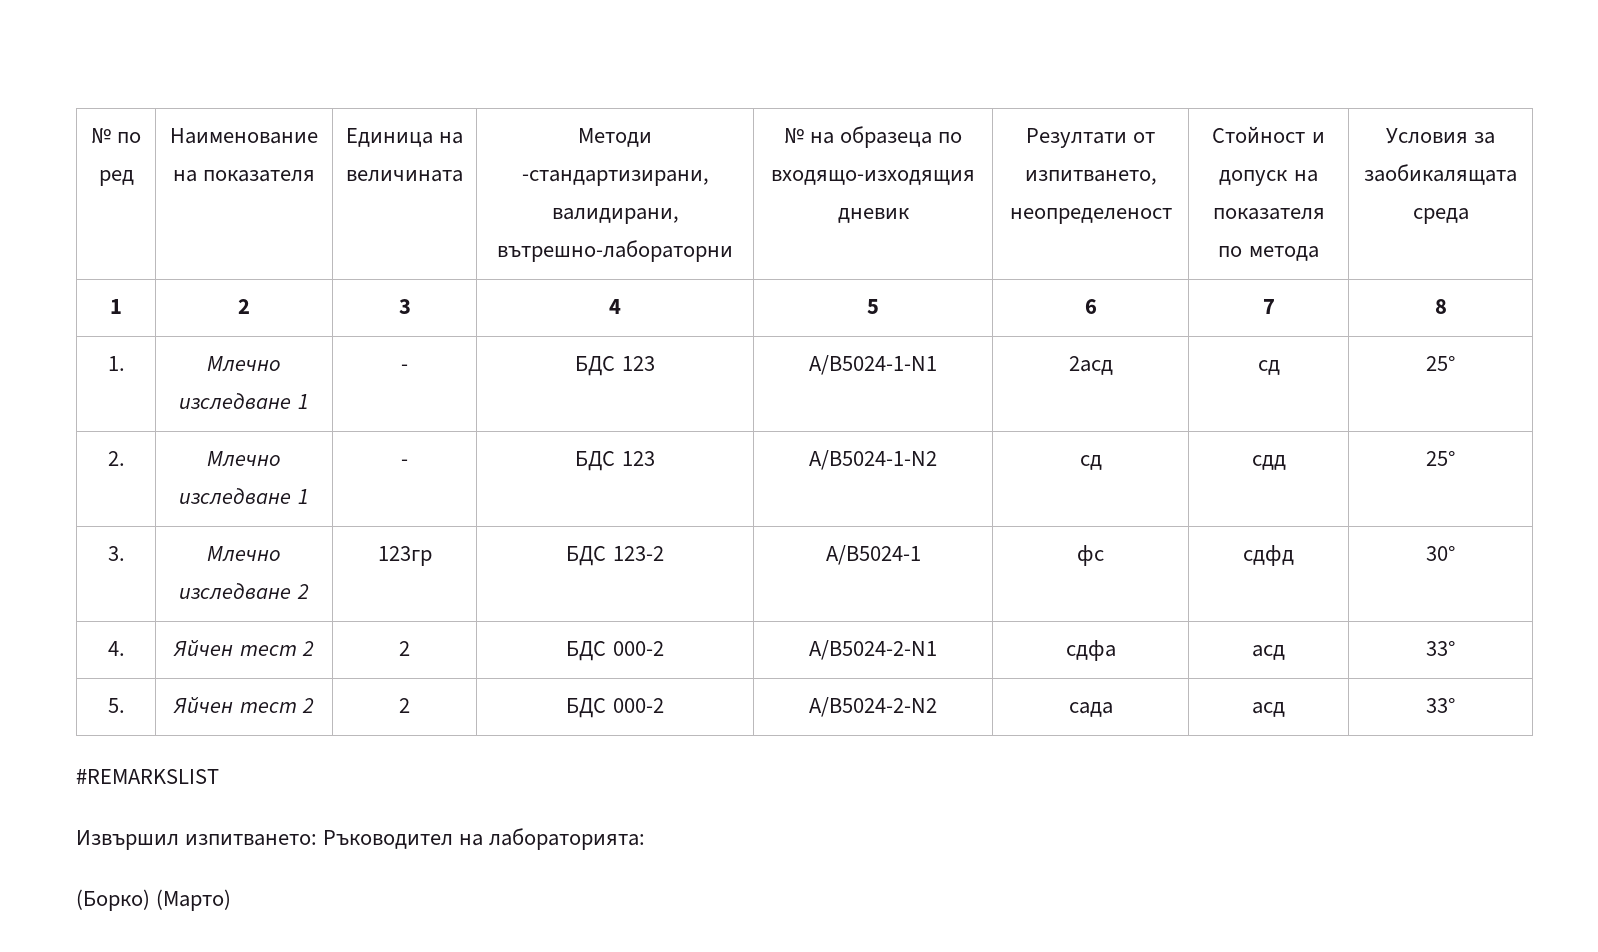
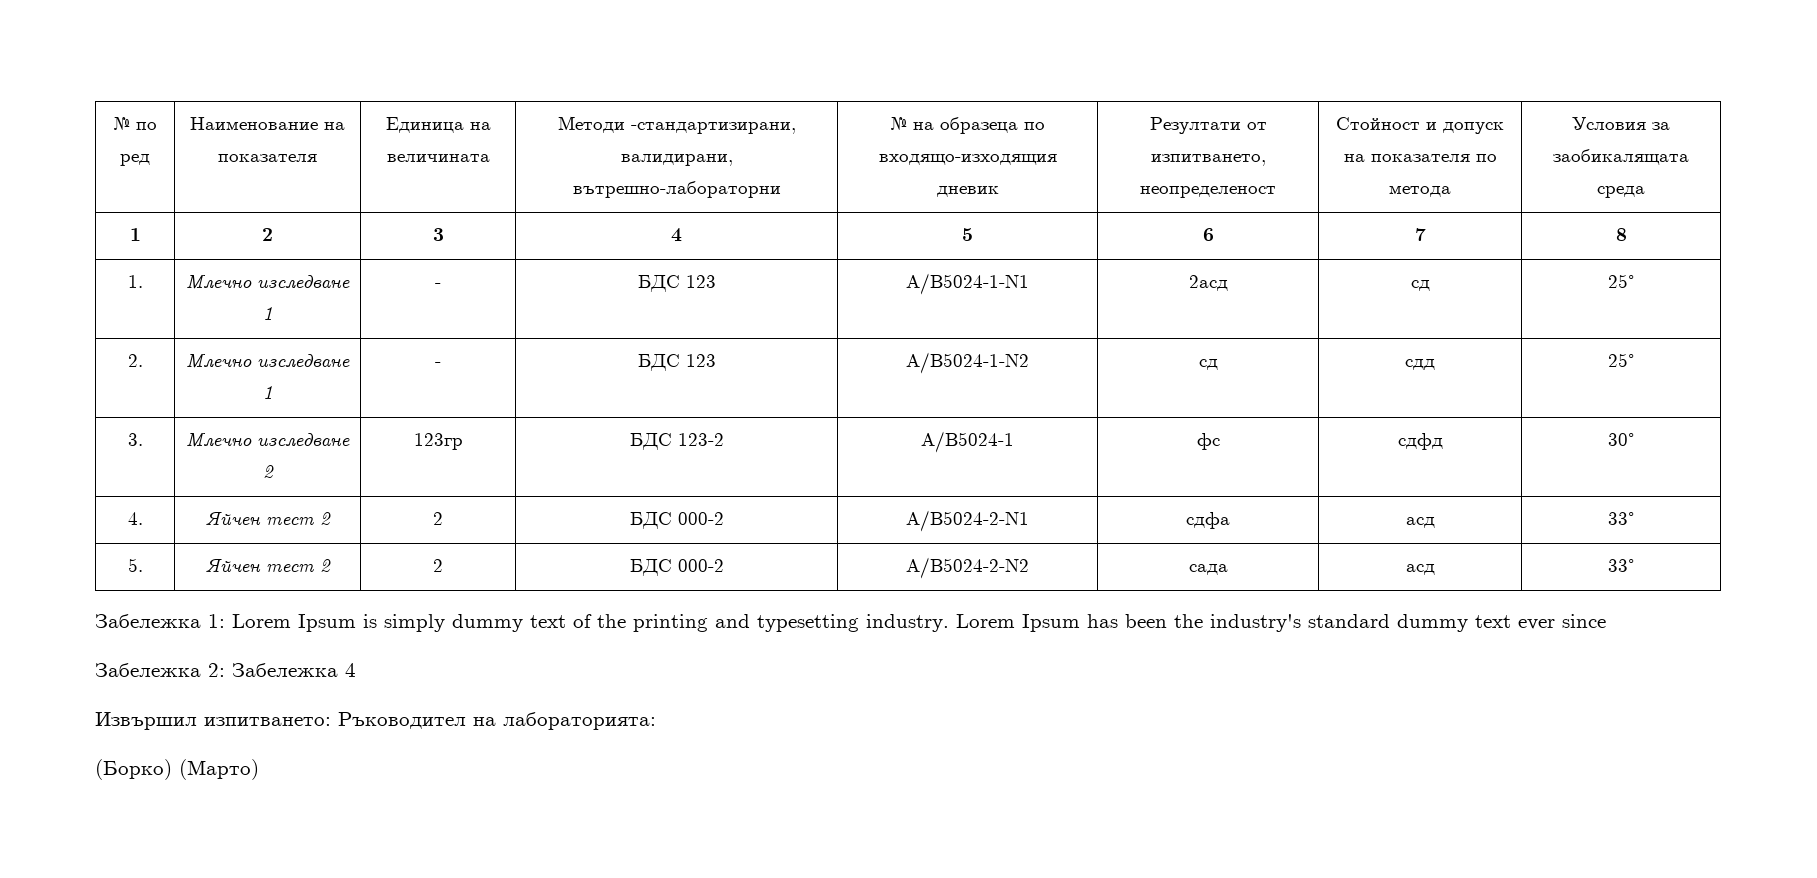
- #REMARKSLIST
+ Забележка 1: Lorem Ipsum is simply dummy text of the printing and typesetting industry. Lorem Ipsum has been the industry's standard dummy text ever since
+ Забележка 2: Забележка 4

